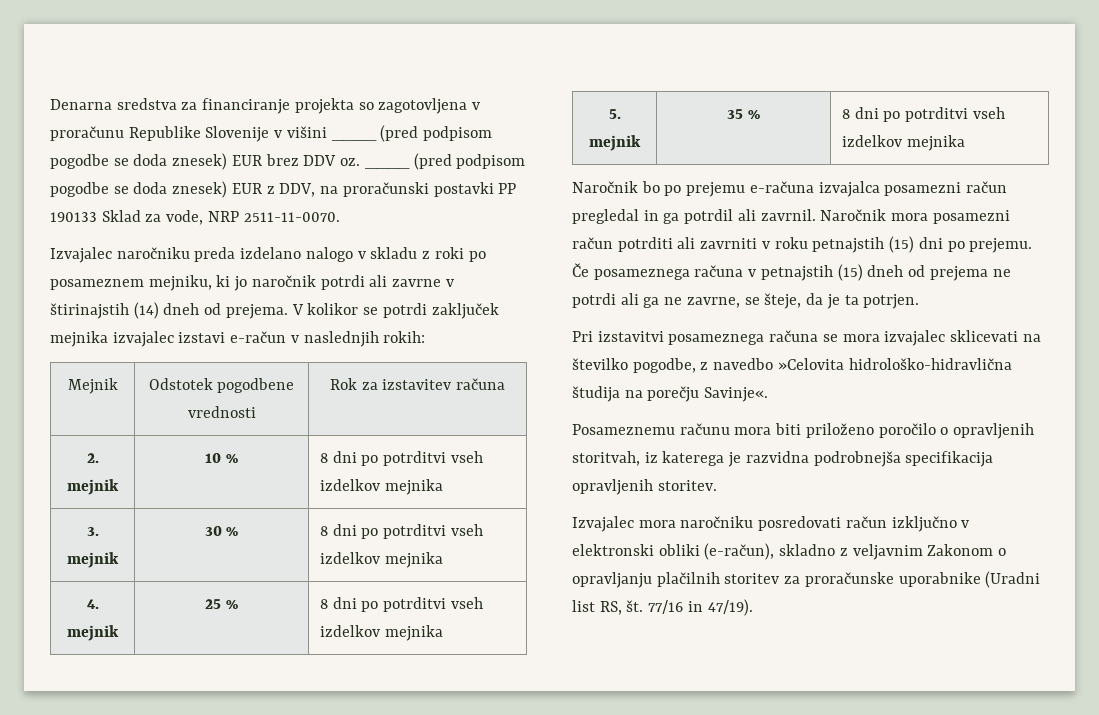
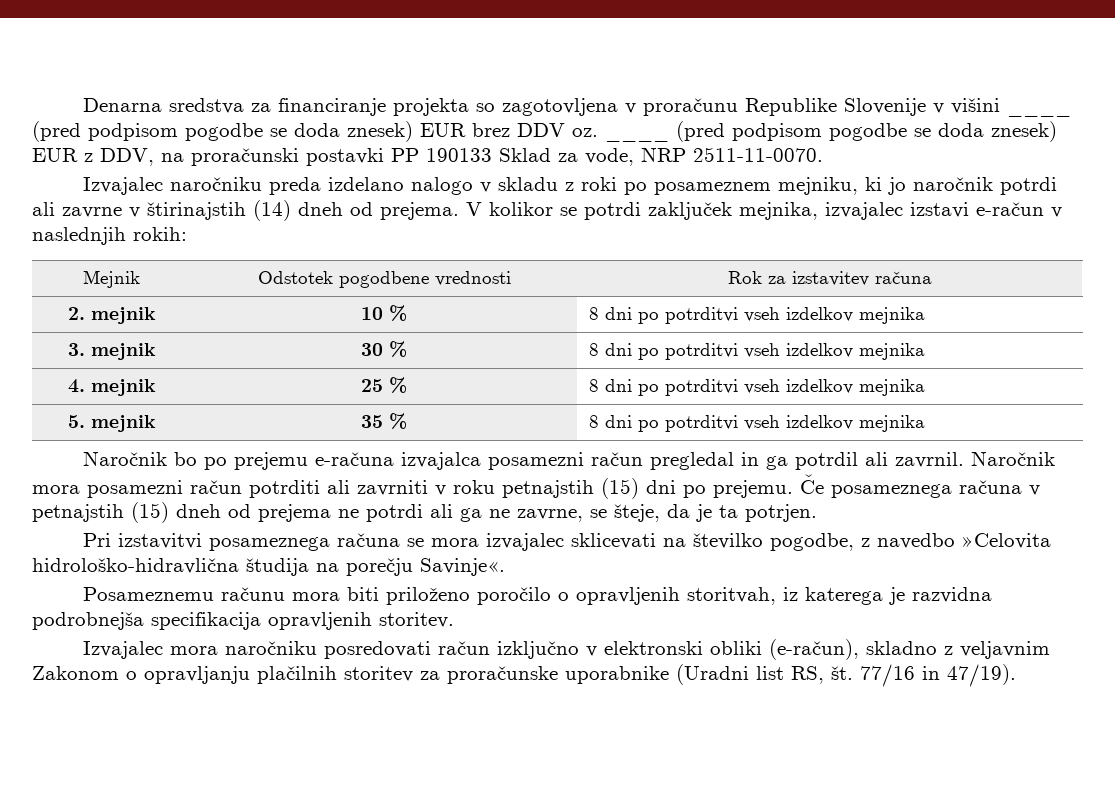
- V kolikor se potrdi zaključek mejnika izvajalec izstavi e-račun v naslednjih rokih:
+ V kolikor se potrdi zaključek mejnika, izvajalec izstavi e-račun v naslednjih rokih:

